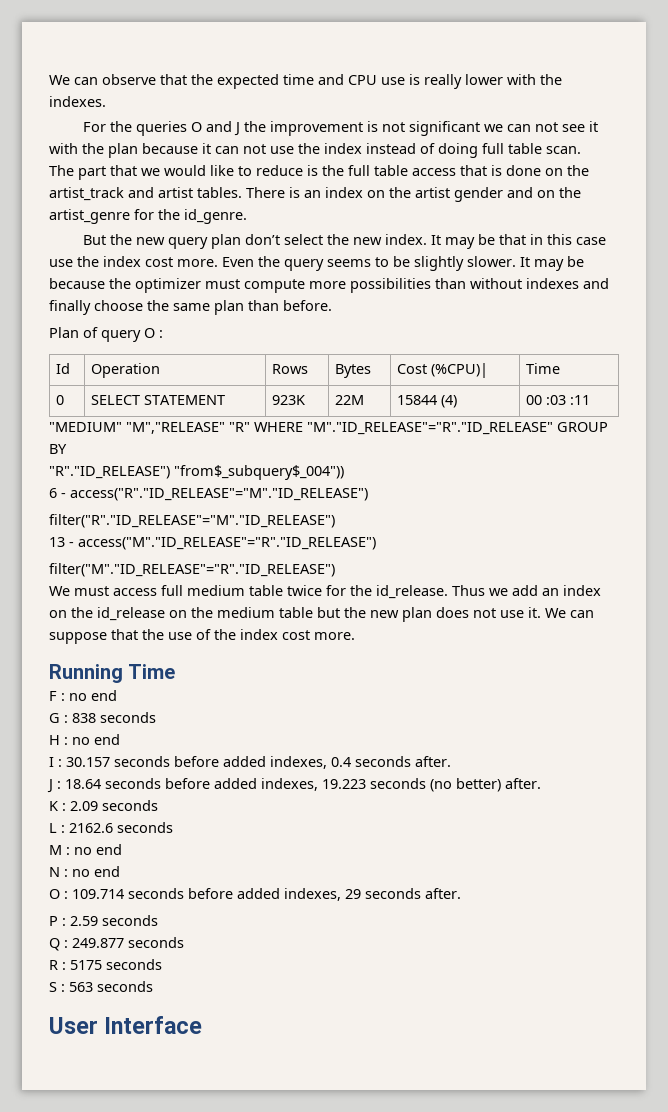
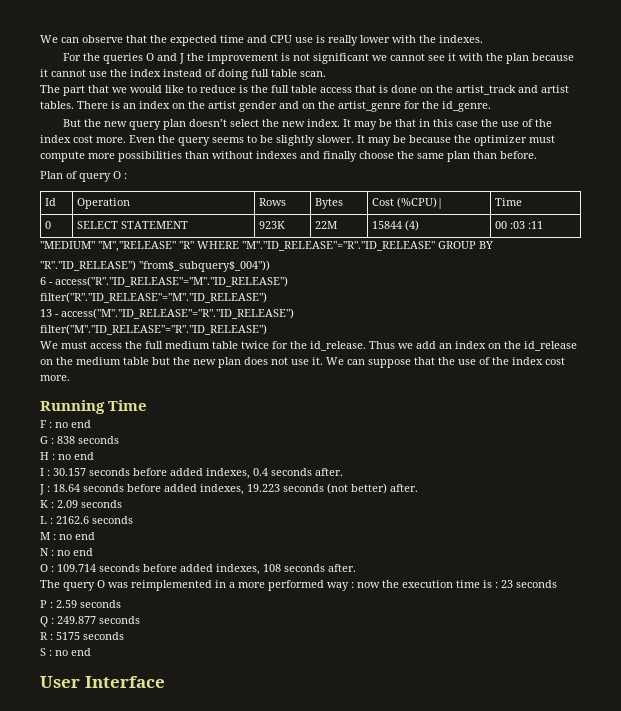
- For the queries O and J the improvement is not significant we can not see it with the plan because it can not use the index instead of doing full table scan.
+ For the queries O and J the improvement is not significant we cannot see it with the plan because it cannot use the index instead of doing full table scan.
- But the new query plan don’t select the new index.
+ But the new query plan doesn’t select the new index.
- It may be that in this case use the index cost more.
+ It may be that in this case the use of the index cost more.
- We must access full medium table twice for the id_release.
+ We must access the full medium table twice for the id_release.
- J : 18.64 seconds before added indexes, 19.223 seconds (no better) after.
+ J : 18.64 seconds before added indexes, 19.223 seconds (not better) after.
- O : 109.714 seconds before added indexes, 29 seconds after.
+ O : 109.714 seconds before added indexes, 108 seconds after.
+ The query O was reimplemented in a more performed way : now the execution time is : 23 seconds
- S : 563 seconds
+ S : no end

